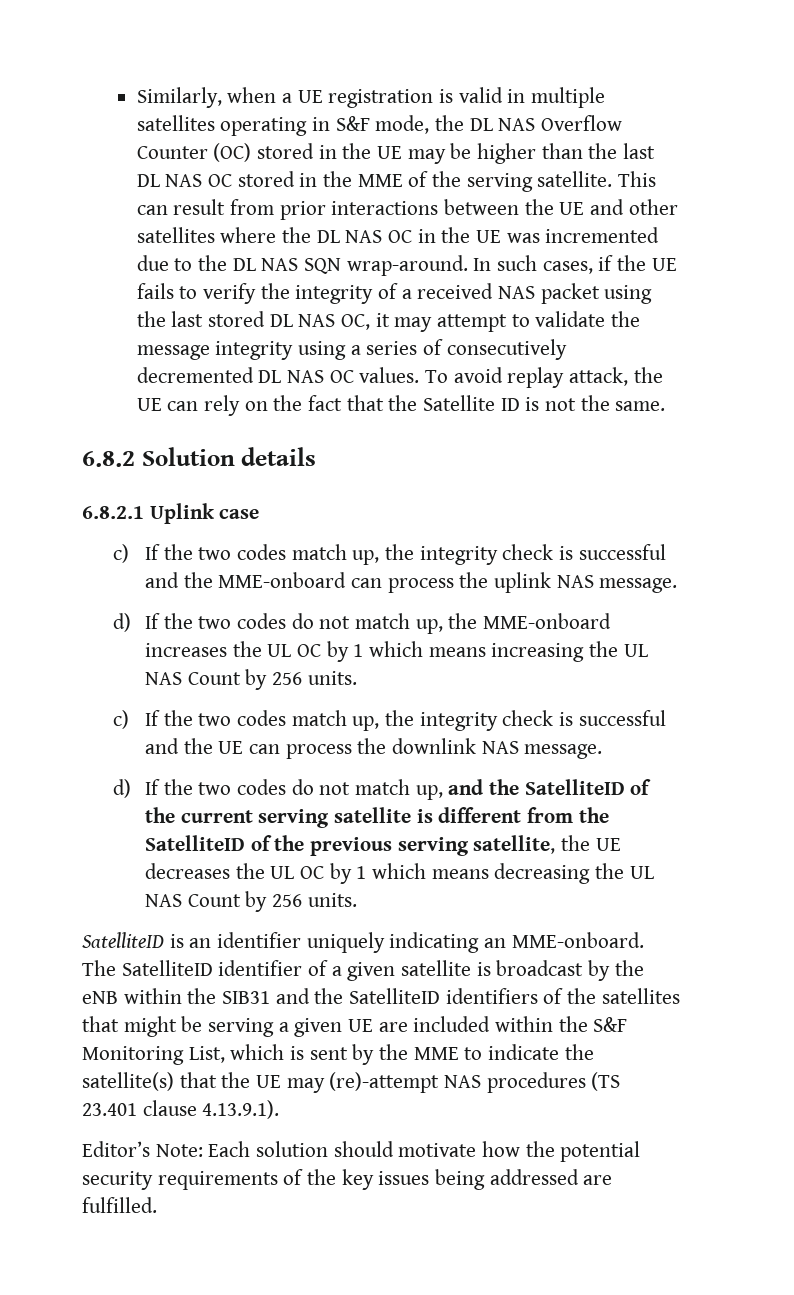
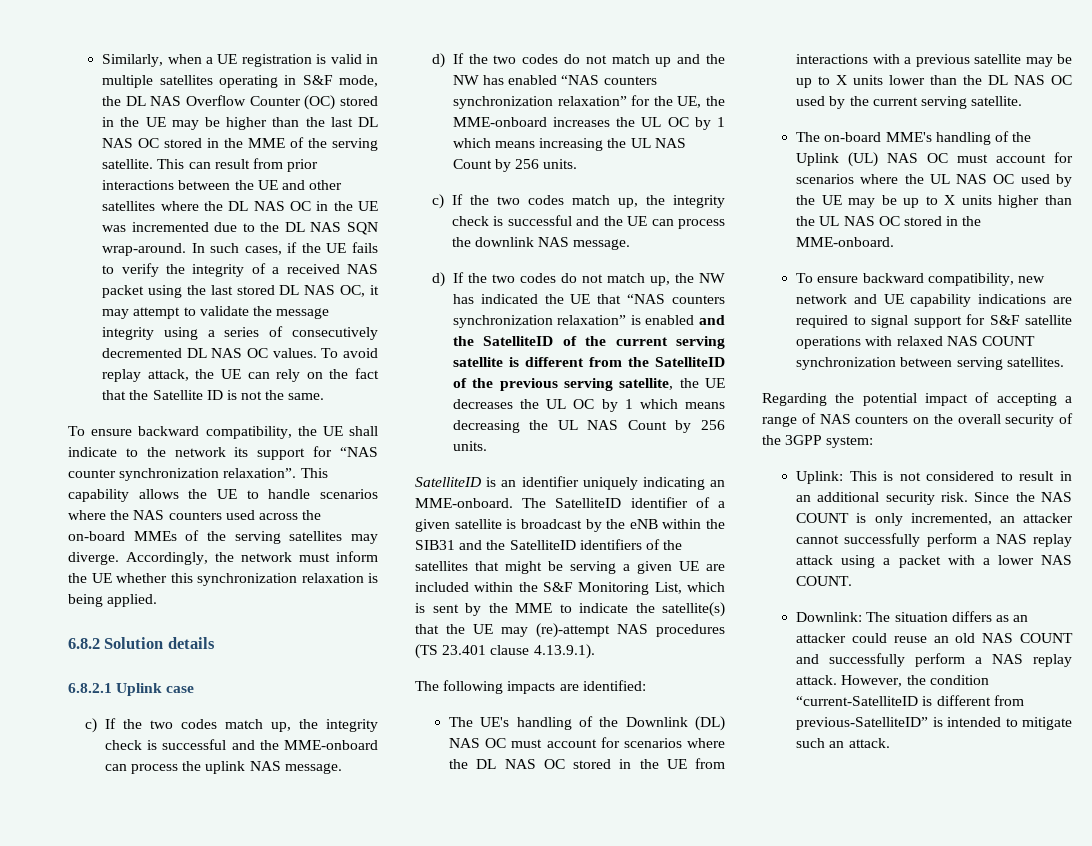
+ To ensure backward compatibility, the UE shall indicate to the network its support for “NAS counter synchronization relaxation”. This capability allows the UE to handle scenarios where the NAS counters used across the on-board MMEs of the serving satellites may diverge. Accordingly, the network must inform the UE whether this synchronization relaxation is being applied.
- d) If the two codes do not match up, the MME-onboard increases the UL OC by 1 which means increasing the UL NAS Count by 256 units.
+ d) If the two codes do not match up and the NW has enabled “NAS counters synchronization relaxation” for the UE, the MME-onboard increases the UL OC by 1 which means increasing the UL NAS Count by 256 units.
- d) If the two codes do not match up, and the SatelliteID of the current serving satellite is different from the SatelliteID of the previous serving satellite, the UE decreases the UL OC by 1 which means decreasing the UL NAS Count by 256 units.
+ d) If the two codes do not match up, the NW has indicated the UE that “NAS counters synchronization relaxation” is enabled and the SatelliteID of the current serving satellite is different from the SatelliteID of the previous serving satellite, the UE decreases the UL OC by 1 which means decreasing the UL NAS Count by 256 units.
- Editor’s Note: Each solution should motivate how the potential security requirements of the key issues being addressed are fulfilled.
+ The following impacts are identified:
+ The UE's handling of the Downlink (DL) NAS OC must account for scenarios where the DL NAS OC stored in the UE from interactions with a previous satellite may be up to X units lower than the DL NAS OC used by the current serving satellite.
+ The on-board MME's handling of the Uplink (UL) NAS OC must account for scenarios where the UL NAS OC used by the UE may be up to X units higher than the UL NAS OC stored in the MME-onboard.
+ To ensure backward compatibility, new network and UE capability indications are required to signal support for S&F satellite operations with relaxed NAS COUNT synchronization between serving satellites.
+ Regarding the potential impact of accepting a range of NAS counters on the overall security of the 3GPP system:
+ Uplink: This is not considered to result in an additional security risk. Since the NAS COUNT is only incremented, an attacker cannot successfully perform a NAS replay attack using a packet with a lower NAS COUNT.
+ Downlink: The situation differs as an attacker could reuse an old NAS COUNT and successfully perform a NAS replay attack. However, the condition “current-SatelliteID is different from previous-SatelliteID” is intended to mitigate such an attack.

